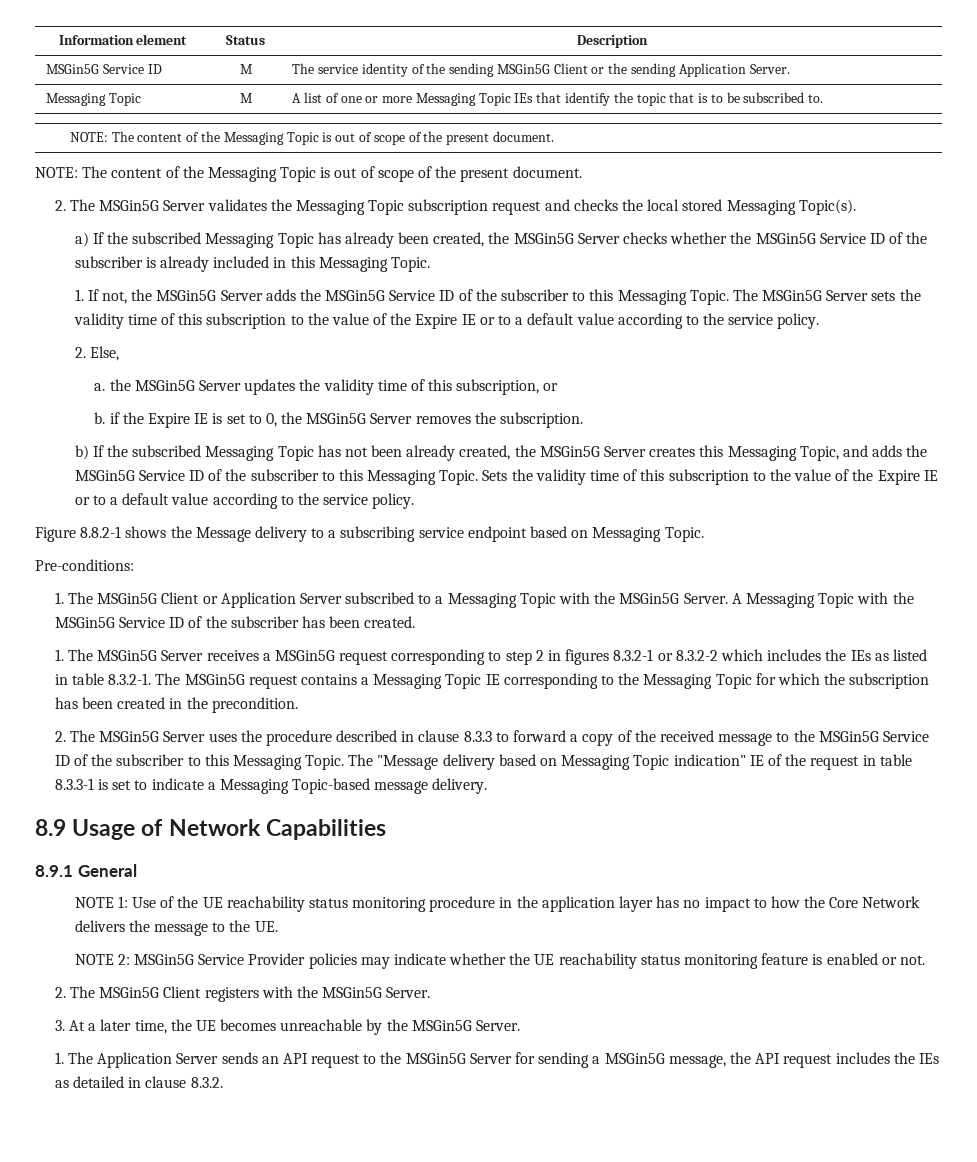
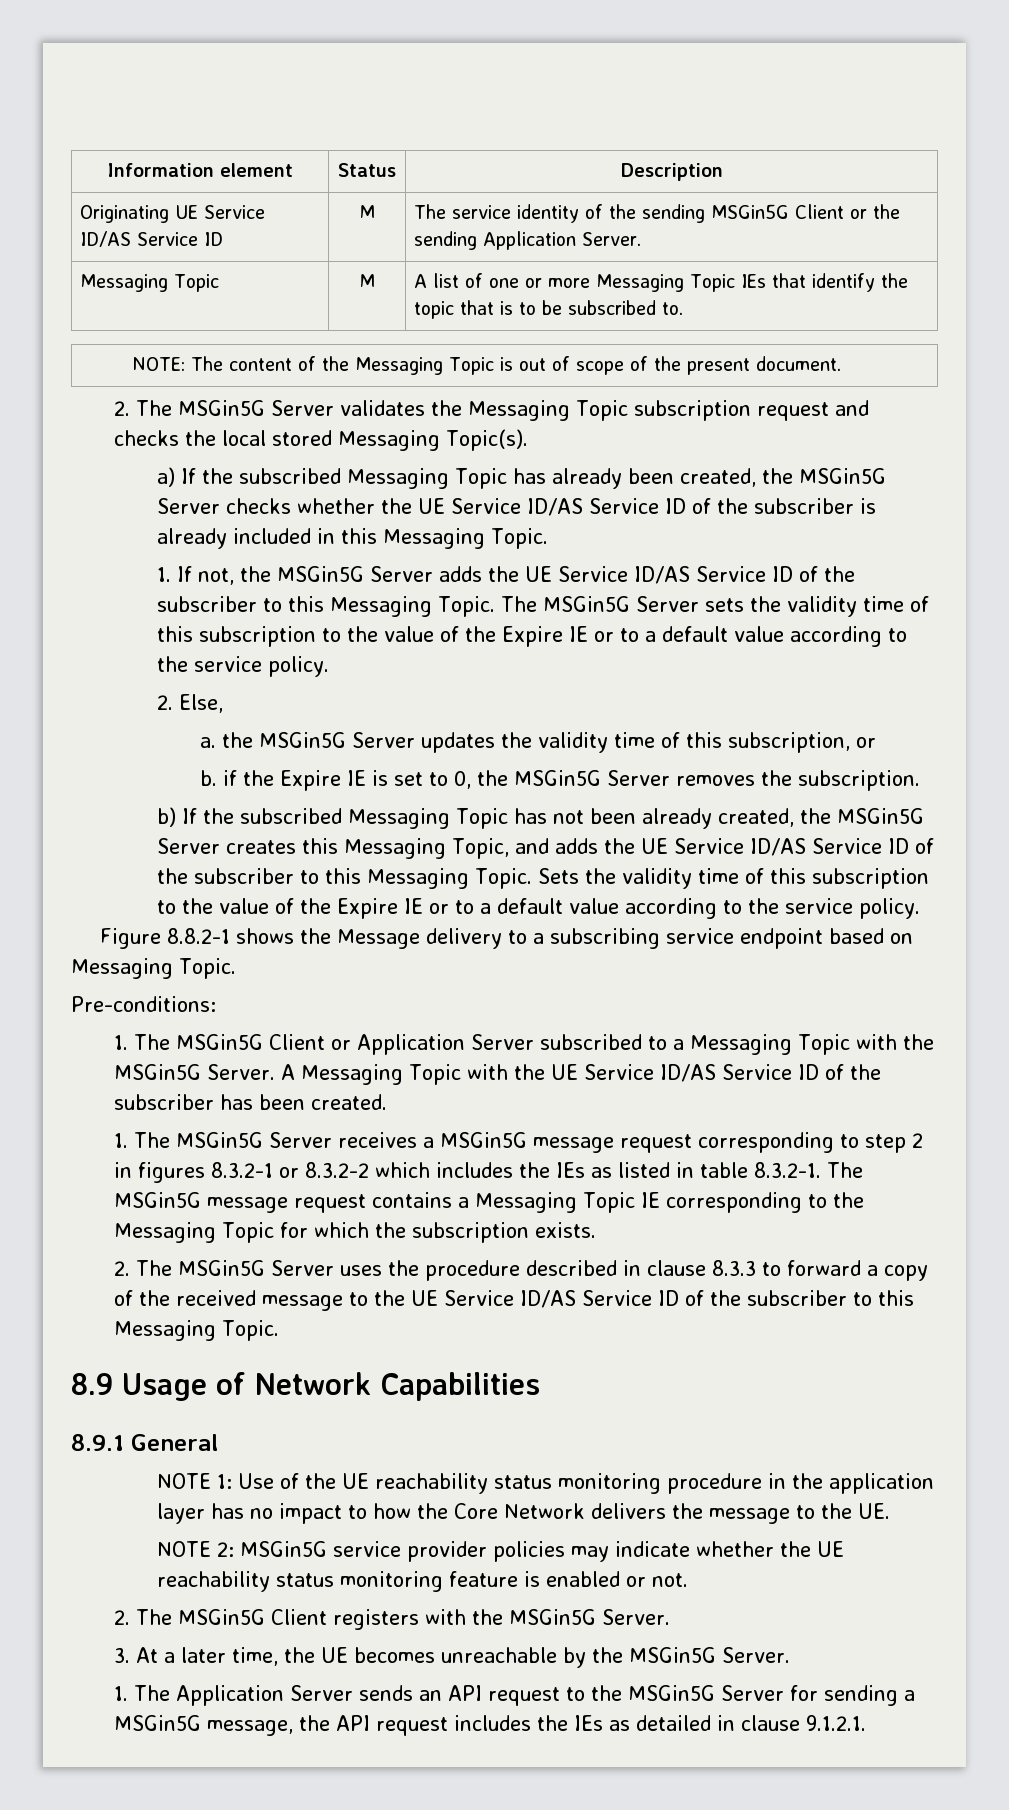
- MSGin5G Service ID | M | The service identity of the sending MSGin5G Client or the sending Application Server.
+ Originating UE Service ID/AS Service ID | M | The service identity of the sending MSGin5G Client or the sending Application Server.
  Messaging Topic | M | A list of one or more Messaging Topic IEs that identify the topic that is to be subscribed to.
- NOTE: The content of the Messaging Topic is out of scope of the present document.
- a) If the subscribed Messaging Topic has already been created, the MSGin5G Server checks whether the MSGin5G Service ID of the subscriber is already included in this Messaging Topic.
+ a) If the subscribed Messaging Topic has already been created, the MSGin5G Server checks whether the UE Service ID/AS Service ID of the subscriber is already included in this Messaging Topic.
- 1. If not, the MSGin5G Server adds the MSGin5G Service ID of the subscriber to this Messaging Topic.
+ 1. If not, the MSGin5G Server adds the UE Service ID/AS Service ID of the subscriber to this Messaging Topic.
- b) If the subscribed Messaging Topic has not been already created, the MSGin5G Server creates this Messaging Topic, and adds the MSGin5G Service ID of the subscriber to this Messaging Topic.
+ b) If the subscribed Messaging Topic has not been already created, the MSGin5G Server creates this Messaging Topic, and adds the UE Service ID/AS Service ID of the subscriber to this Messaging Topic.
- A Messaging Topic with the MSGin5G Service ID of the subscriber has been created.
+ A Messaging Topic with the UE Service ID/AS Service ID of the subscriber has been created.
- 1. The MSGin5G Server receives a MSGin5G request corresponding to step 2 in figures 8.3.2-1 or 8.3.2-2 which includes the IEs as listed in table 8.3.2-1. The MSGin5G request contains a Messaging Topic IE corresponding to the Messaging Topic for which the subscription has been created in the precondition.
+ 1. The MSGin5G Server receives a MSGin5G message request corresponding to step 2 in figures 8.3.2-1 or 8.3.2-2 which includes the IEs as listed in table 8.3.2-1. The MSGin5G message request contains a Messaging Topic IE corresponding to the Messaging Topic for which the subscription exists.
- 2. The MSGin5G Server uses the procedure described in clause 8.3.3 to forward a copy of the received message to the MSGin5G Service ID of the subscriber to this Messaging Topic. The "Message delivery based on Messaging Topic indication" IE of the request in table 8.3.3-1 is set to indicate a Messaging Topic-based message delivery.
+ 2. The MSGin5G Server uses the procedure described in clause 8.3.3 to forward a copy of the received message to the UE Service ID/AS Service ID of the subscriber to this Messaging Topic.
- NOTE 2: MSGin5G Service Provider policies may indicate whether the UE reachability status monitoring feature is enabled or not.
+ NOTE 2: MSGin5G service provider policies may indicate whether the UE reachability status monitoring feature is enabled or not.
- 1. The Application Server sends an API request to the MSGin5G Server for sending a MSGin5G message, the API request includes the IEs as detailed in clause 8.3.2.
+ 1. The Application Server sends an API request to the MSGin5G Server for sending a MSGin5G message, the API request includes the IEs as detailed in clause 9.1.2.1.

